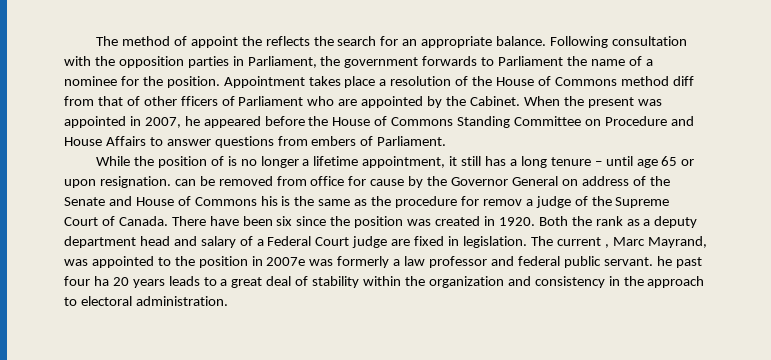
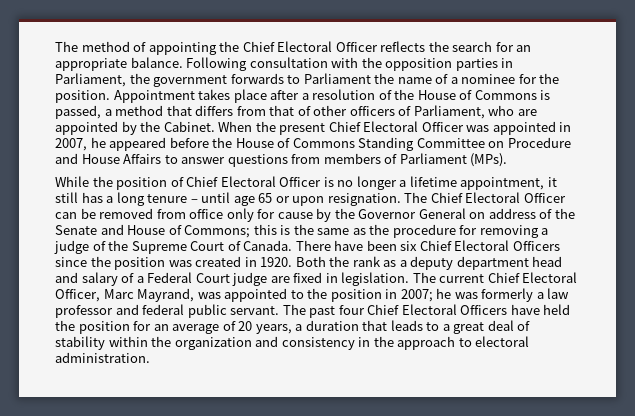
- The method of appoint the reflects the search for an appropriate balance.
+ The method of appointing the Chief Electoral Officer reflects the search for an appropriate balance.
- Appointment takes place a resolution of the House of Commons method diff from that of other fficers of Parliament who are appointed by the Cabinet.
+ Appointment takes place after a resolution of the House of Commons is passed, a method that differs from that of other officers of Parliament, who are appointed by the Cabinet.
- When the present was appointed in 2007, he appeared before the House of Commons Standing Committee on Procedure and House Affairs to answer questions from embers of Parliament.
+ When the present Chief Electoral Officer was appointed in 2007, he appeared before the House of Commons Standing Committee on Procedure and House Affairs to answer questions from members of Parliament (MPs).
- While the position of is no longer a lifetime appointment, it still has a long tenure – until age 65 or upon resignation. can be removed from office for cause by the Governor General on address of the Senate and House of Commons his is the same as the procedure for remov a judge of the Supreme Court of Canada.
+ While the position of Chief Electoral Officer is no longer a lifetime appointment, it still has a long tenure – until age 65 or upon resignation. The Chief Electoral Officer can be removed from office only for cause by the Governor General on address of the Senate and House of Commons; this is the same as the procedure for removing a judge of the Supreme Court of Canada.
- There have been six since the position was created in 1920.
+ There have been six Chief Electoral Officers since the position was created in 1920.
- The current , Marc Mayrand, was appointed to the position in 2007e was formerly a law professor and federal public servant. he past four ha 20 years leads to a great deal of stability within the organization and consistency in the approach to electoral administration.
+ The current Chief Electoral Officer, Marc Mayrand, was appointed to the position in 2007; he was formerly a law professor and federal public servant. The past four Chief Electoral Officers have held the position for an average of 20 years, a duration that leads to a great deal of stability within the organization and consistency in the approach to electoral administration.

